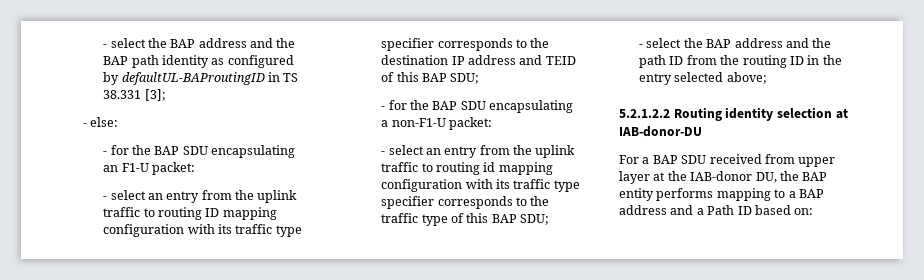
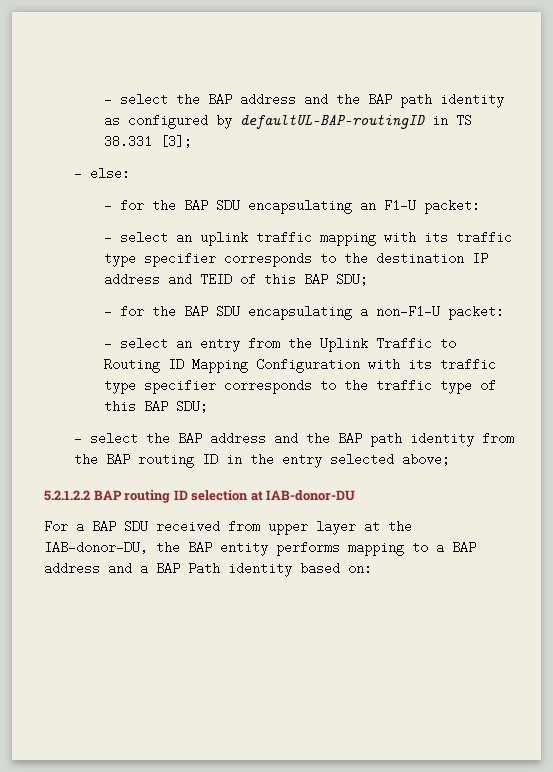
- - select the BAP address and the BAP path identity as configured by defaultUL-BAProutingID in TS 38.331 [3];
+ - select the BAP address and the BAP path identity as configured by defaultUL-BAP-routingID in TS 38.331 [3];
- - select an entry from the uplink traffic to routing ID mapping configuration with its traffic type specifier corresponds to the destination IP address and TEID of this BAP SDU;
+ - select an uplink traffic mapping with its traffic type specifier corresponds to the destination IP address and TEID of this BAP SDU;
- - select an entry from the uplink traffic to routing id mapping configuration with its traffic type specifier corresponds to the traffic type of this BAP SDU;
+ - select an entry from the Uplink Traffic to Routing ID Mapping Configuration with its traffic type specifier corresponds to the traffic type of this BAP SDU;
- - select the BAP address and the path ID from the routing ID in the entry selected above;
+ - select the BAP address and the BAP path identity from the BAP routing ID in the entry selected above;
- 5.2.1.2.2 Routing identity selection at IAB-donor-DU
+ 5.2.1.2.2 BAP routing ID selection at IAB-donor-DU
- For a BAP SDU received from upper layer at the IAB-donor DU, the BAP entity performs mapping to a BAP address and a Path ID based on:
+ For a BAP SDU received from upper layer at the IAB-donor-DU, the BAP entity performs mapping to a BAP address and a BAP Path identity based on:

